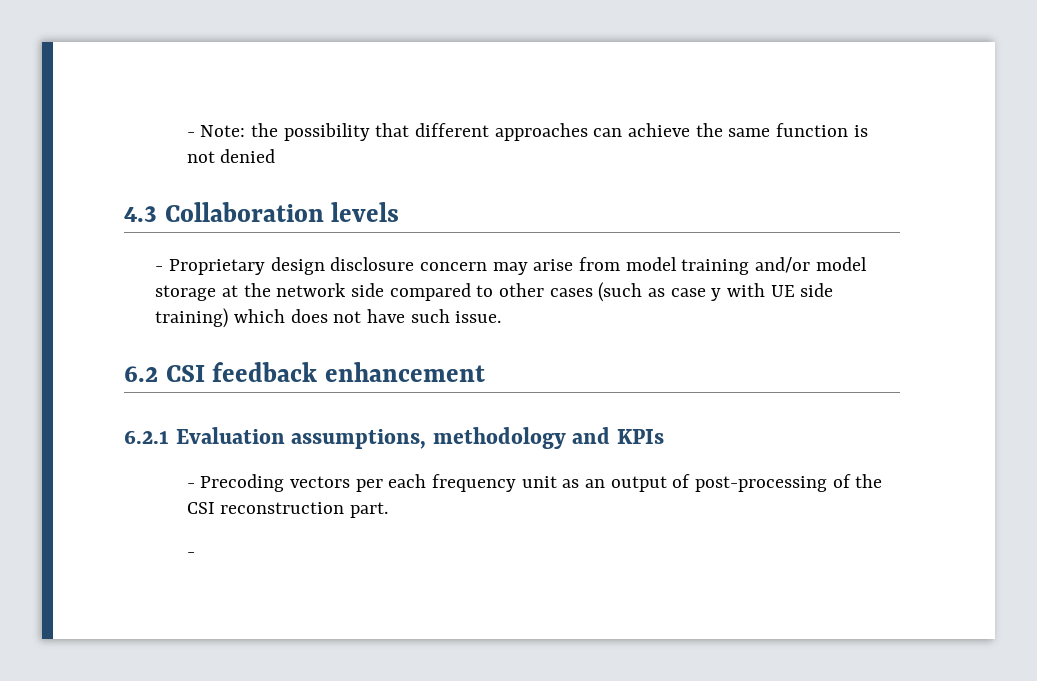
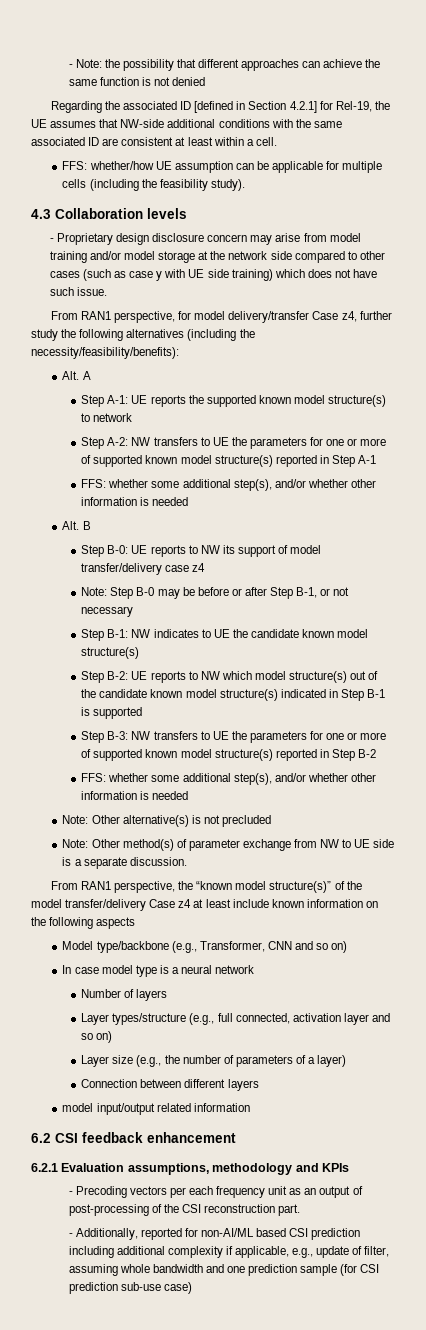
+ Regarding the associated ID [defined in Section 4.2.1] for Rel-19, the UE assumes that NW-side additional conditions with the same associated ID are consistent at least within a cell.
+ FFS: whether/how UE assumption can be applicable for multiple cells (including the feasibility study).
+ From RAN1 perspective, for model delivery/transfer Case z4, further study the following alternatives (including the necessity/feasibility/benefits):
+ Alt. A
+ Step A-1: UE reports the supported known model structure(s) to network
+ Step A-2: NW transfers to UE the parameters for one or more of supported known model structure(s) reported in Step A-1
+ FFS: whether some additional step(s), and/or whether other information is needed
+ Alt. B
+ Step B-0: UE reports to NW its support of model transfer/delivery case z4
+ Note: Step B-0 may be before or after Step B-1, or not necessary
+ Step B-1: NW indicates to UE the candidate known model structure(s)
+ Step B-2: UE reports to NW which model structure(s) out of the candidate known model structure(s) indicated in Step B-1 is supported
+ Step B-3: NW transfers to UE the parameters for one or more of supported known model structure(s) reported in Step B-2
+ FFS: whether some additional step(s), and/or whether other information is needed
+ Note: Other alternative(s) is not precluded
+ Note: Other method(s) of parameter exchange from NW to UE side is a separate discussion.
+ From RAN1 perspective, the “known model structure(s)” of the model transfer/delivery Case z4 at least include known information on the following aspects
+ Model type/backbone (e.g., Transformer, CNN and so on)
+ In case model type is a neural network
+ Number of layers
+ Layer types/structure (e.g., full connected, activation layer and so on)
+ Layer size (e.g., the number of parameters of a layer)
+ Connection between different layers
+ model input/output related information
  - Precoding vectors per each frequency unit as an output of post-processing of the CSI reconstruction part.
- -
+ - Additionally, reported for non-AI/ML based CSI prediction including additional complexity if applicable, e.g., update of filter, assuming whole bandwidth and one prediction sample (for CSI prediction sub-use case)

